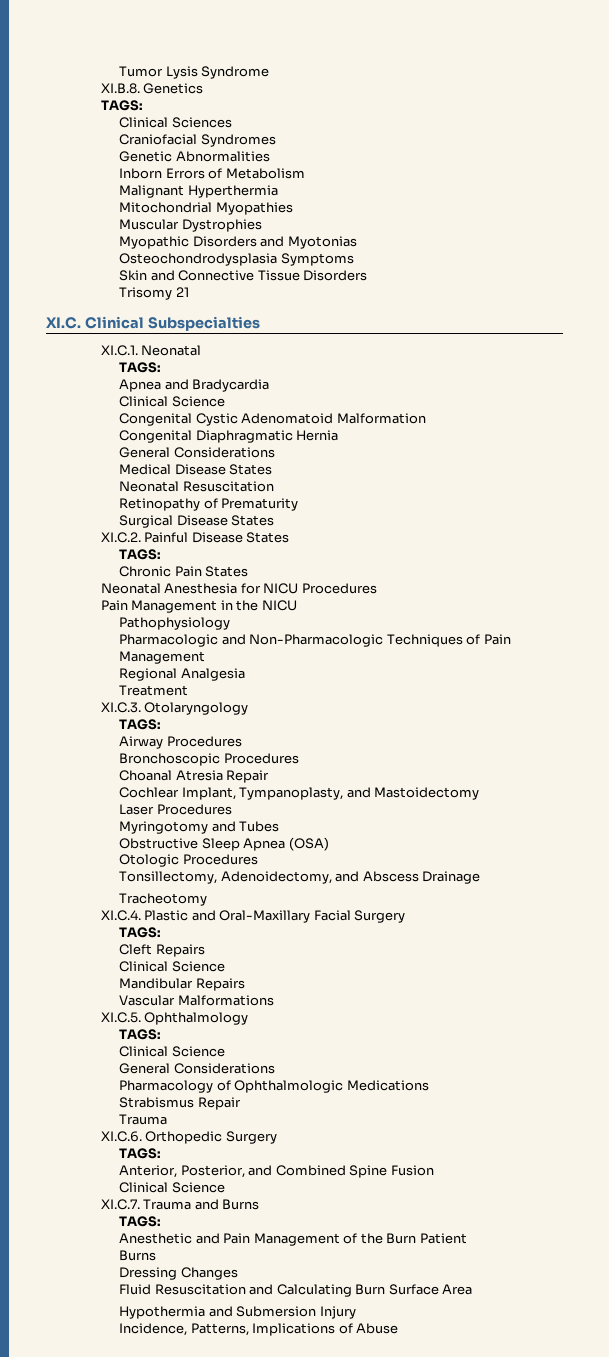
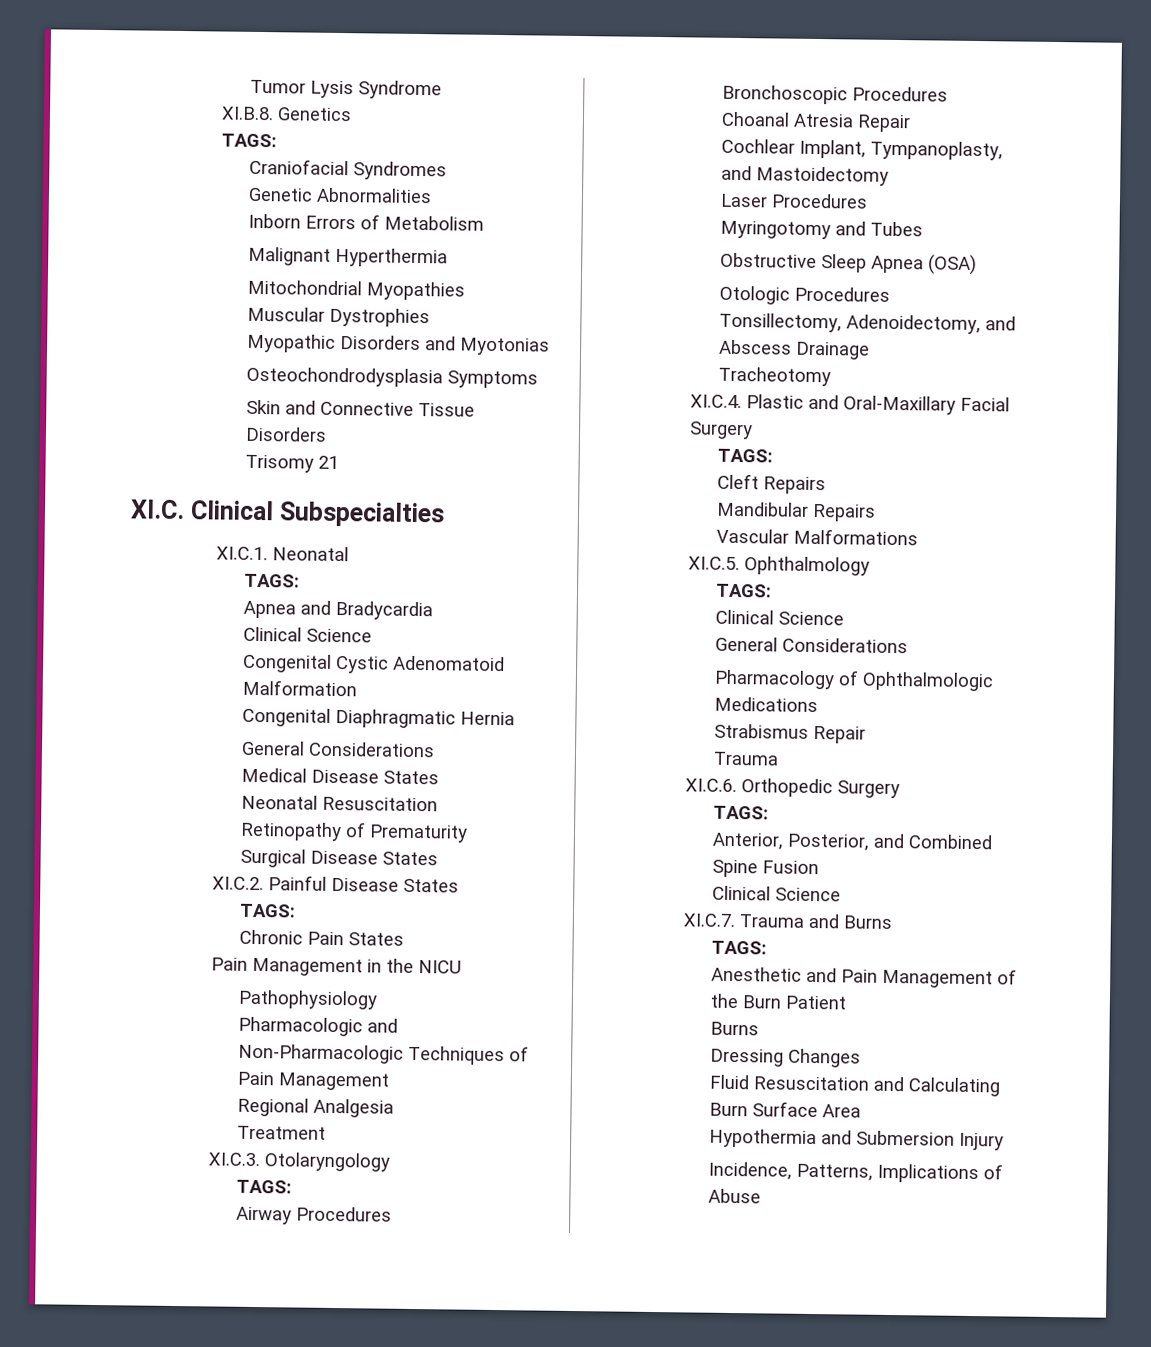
- Clinical Sciences
- Neonatal Anesthesia for NICU Procedures
  Cleft Repairs
- Clinical Science

